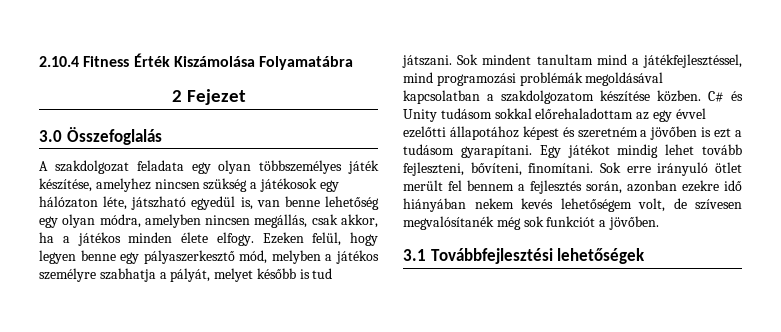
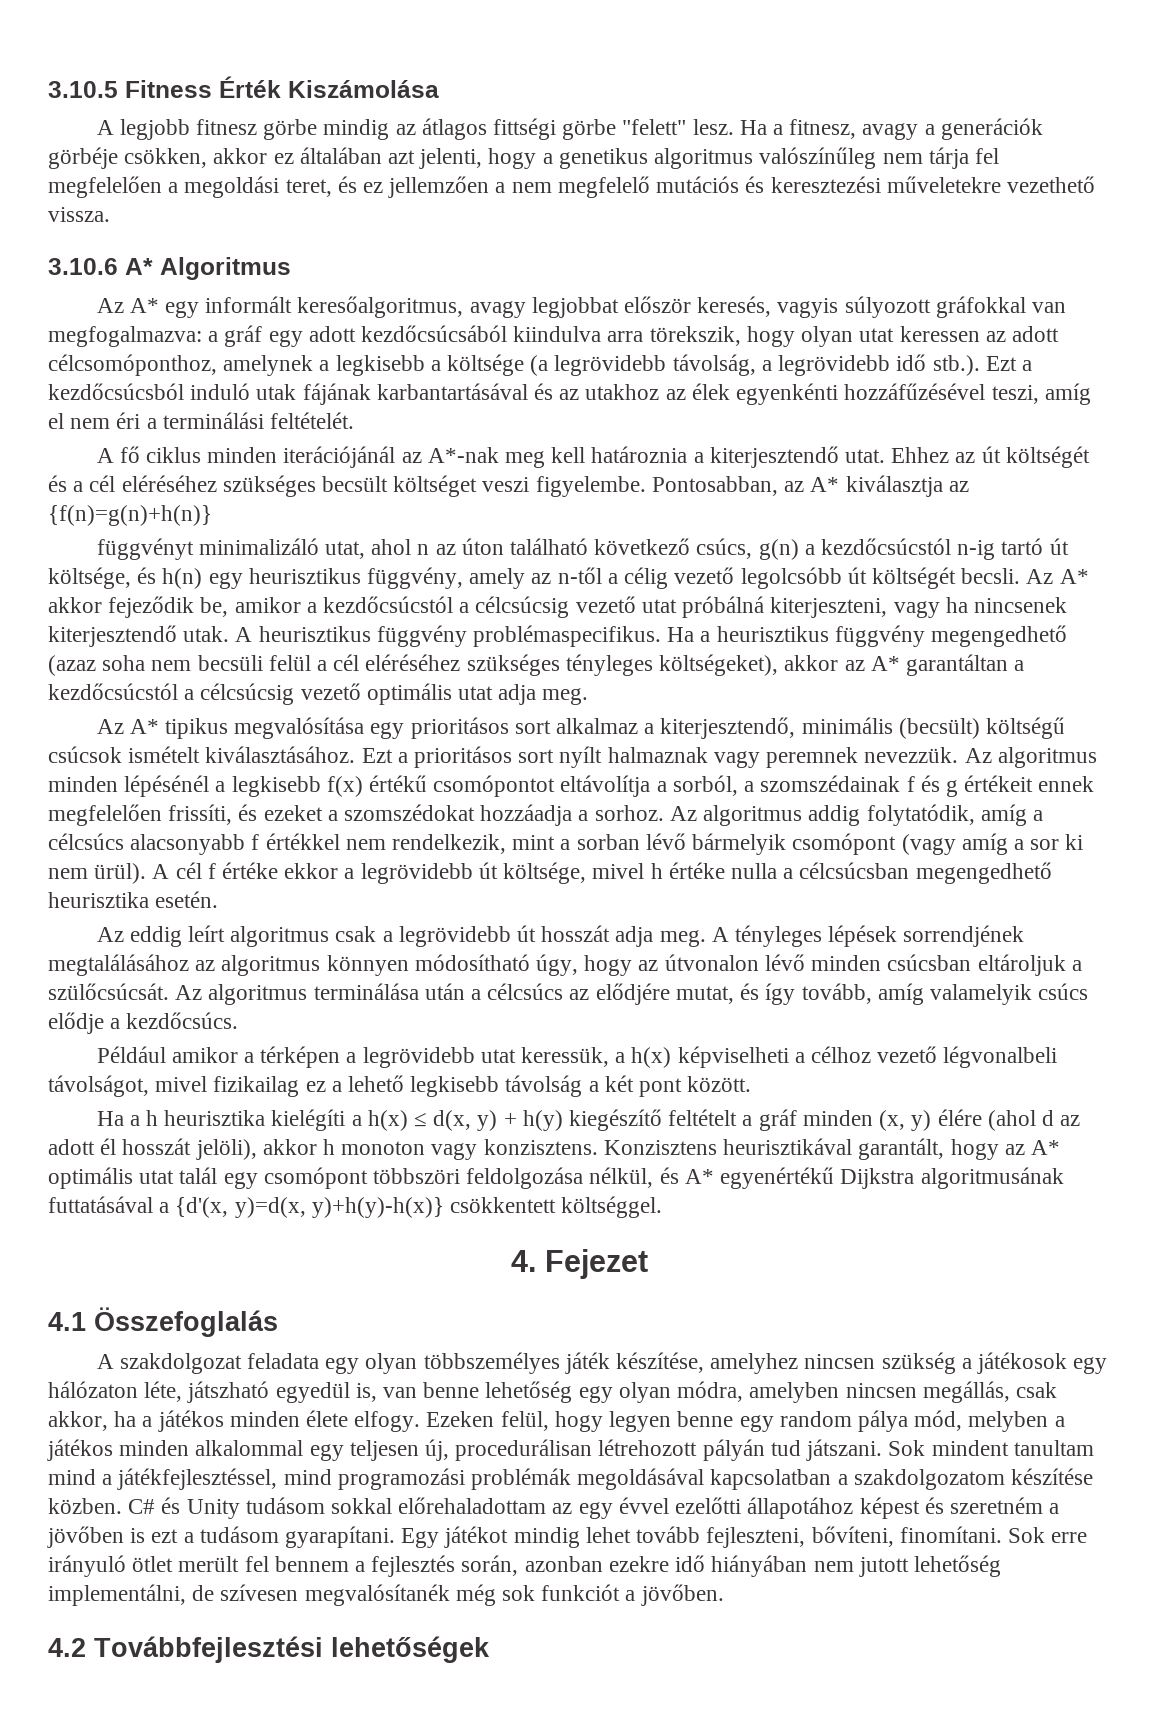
- 2.10.4 Fitness Érték Kiszámolása Folyamatábra
- 2 Fejezet
+ 3.10.5 Fitness Érték Kiszámolása
+ A legjobb fitnesz görbe mindig az átlagos fittségi görbe "felett" lesz. Ha a fitnesz, avagy a generációk görbéje csökken, akkor ez általában azt jelenti, hogy a genetikus algoritmus valószínűleg nem tárja fel megfelelően a megoldási teret, és ez jellemzően a nem megfelelő mutációs és keresztezési műveletekre vezethető vissza.
+ 3.10.6 A* Algoritmus
+ Az A* egy informált keresőalgoritmus, avagy legjobbat először keresés, vagyis súlyozott gráfokkal van megfogalmazva: a gráf egy adott kezdőcsúcsából kiindulva arra törekszik, hogy olyan utat keressen az adott célcsomóponthoz, amelynek a legkisebb a költsége (a legrövidebb távolság, a legrövidebb idő stb.). Ezt a kezdőcsúcsból induló utak fájának karbantartásával és az utakhoz az élek egyenkénti hozzáfűzésével teszi, amíg el nem éri a terminálási feltételét.
+ A fő ciklus minden iterációjánál az A*-nak meg kell határoznia a kiterjesztendő utat. Ehhez az út költségét és a cél eléréséhez szükséges becsült költséget veszi figyelembe. Pontosabban, az A* kiválasztja az {f(n)=g(n)+h(n)}
+ függvényt minimalizáló utat, ahol n az úton található következő csúcs, g(n) a kezdőcsúcstól n-ig tartó út költsége, és h(n) egy heurisztikus függvény, amely az n-től a célig vezető legolcsóbb út költségét becsli. Az A* akkor fejeződik be, amikor a kezdőcsúcstól a célcsúcsig vezető utat próbálná kiterjeszteni, vagy ha nincsenek kiterjesztendő utak. A heurisztikus függvény problémaspecifikus. Ha a heurisztikus függvény megengedhető (azaz soha nem becsüli felül a cél eléréséhez szükséges tényleges költségeket), akkor az A* garantáltan a kezdőcsúcstól a célcsúcsig vezető optimális utat adja meg.
+ Az A* tipikus megvalósítása egy prioritásos sort alkalmaz a kiterjesztendő, minimális (becsült) költségű csúcsok ismételt kiválasztásához. Ezt a prioritásos sort nyílt halmaznak vagy peremnek nevezzük. Az algoritmus minden lépésénél a legkisebb f(x) értékű csomópontot eltávolítja a sorból, a szomszédainak f és g értékeit ennek megfelelően frissíti, és ezeket a szomszédokat hozzáadja a sorhoz. Az algoritmus addig folytatódik, amíg a célcsúcs alacsonyabb f értékkel nem rendelkezik, mint a sorban lévő bármelyik csomópont (vagy amíg a sor ki nem ürül). A cél f értéke ekkor a legrövidebb út költsége, mivel h értéke nulla a célcsúcsban megengedhető heurisztika esetén.
+ Az eddig leírt algoritmus csak a legrövidebb út hosszát adja meg. A tényleges lépések sorrendjének megtalálásához az algoritmus könnyen módosítható úgy, hogy az útvonalon lévő minden csúcsban eltároljuk a szülőcsúcsát. Az algoritmus terminálása után a célcsúcs az elődjére mutat, és így tovább, amíg valamelyik csúcs elődje a kezdőcsúcs.
+ Például amikor a térképen a legrövidebb utat keressük, a h(x) képviselheti a célhoz vezető légvonalbeli távolságot, mivel fizikailag ez a lehető legkisebb távolság a két pont között.
+ Ha a h heurisztika kielégíti a h(x) ≤ d(x, y) + h(y) kiegészítő feltételt a gráf minden (x, y) élére (ahol d az adott él hosszát jelöli), akkor h monoton vagy konzisztens. Konzisztens heurisztikával garantált, hogy az A* optimális utat talál egy csomópont többszöri feldolgozása nélkül, és A* egyenértékű Dijkstra algoritmusának futtatásával a {d'(x, y)=d(x, y)+h(y)-h(x)} csökkentett költséggel.
+ 4. Fejezet
- 3.0 Összefoglalás
+ 4.1 Összefoglalás
- Ezeken felül, hogy legyen benne egy pályaszerkesztő mód, melyben a játékos személyre szabhatja a pályát, melyet később is tud játszani.
+ Ezeken felül, hogy legyen benne egy random pálya mód, melyben a játékos minden alkalommal egy teljesen új, procedurálisan létrehozott pályán tud játszani.
- Sok erre irányuló ötlet merült fel bennem a fejlesztés során, azonban ezekre idő hiányában nekem kevés lehetőségem volt, de szívesen megvalósítanék még sok funkciót a jövőben.
+ Sok erre irányuló ötlet merült fel bennem a fejlesztés során, azonban ezekre idő hiányában nem jutott lehetőség implementálni, de szívesen megvalósítanék még sok funkciót a jövőben.
- 3.1 Továbbfejlesztési lehetőségek
+ 4.2 Továbbfejlesztési lehetőségek

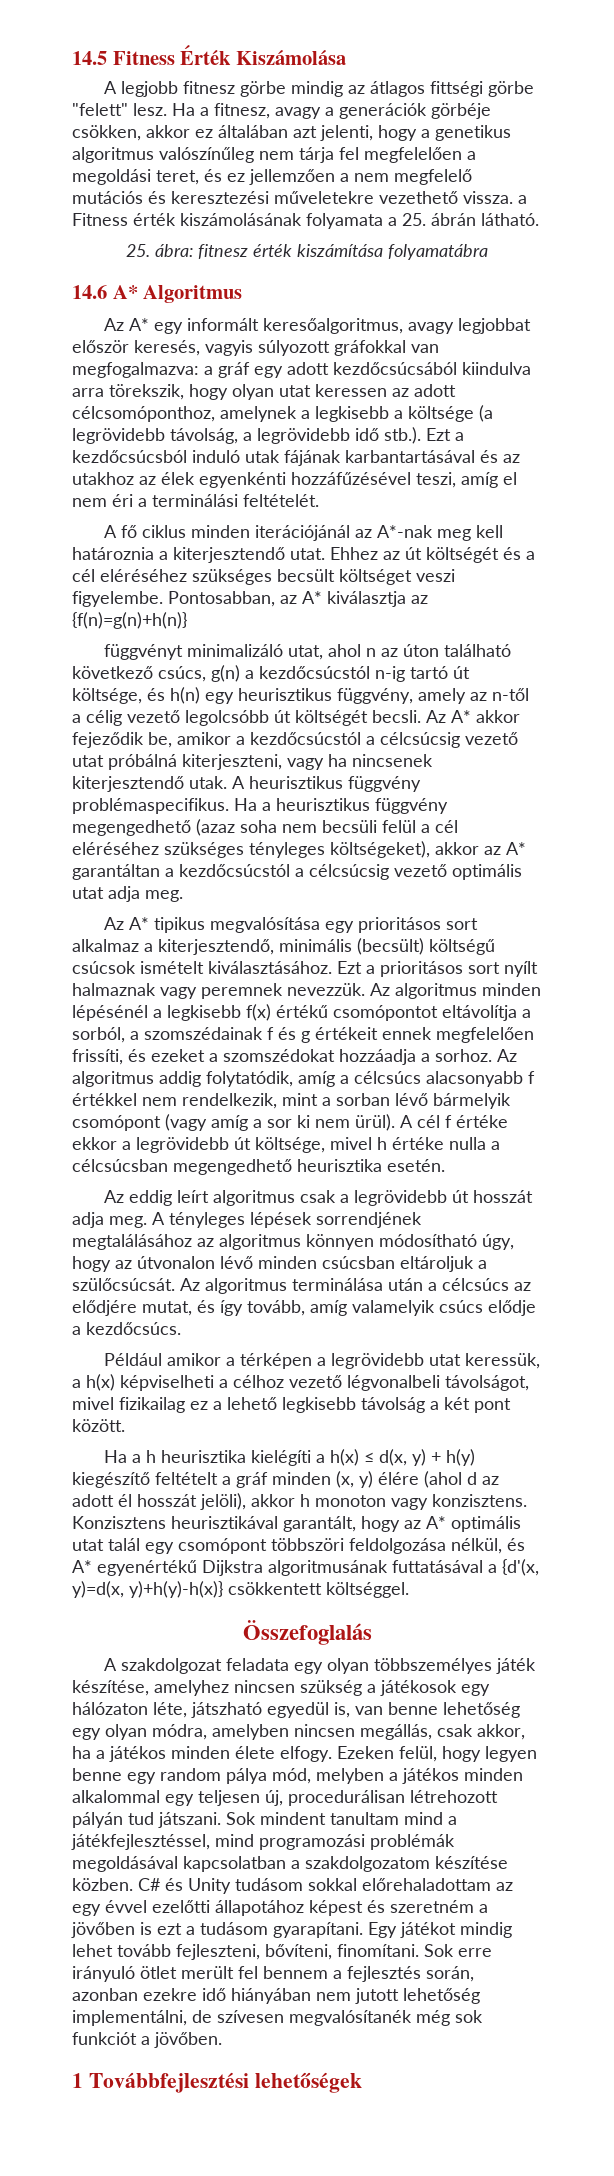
- 3.10.5 Fitness Érték Kiszámolása
+ 14.5 Fitness Érték Kiszámolása
- Ha a fitnesz, avagy a generációk görbéje csökken, akkor ez általában azt jelenti, hogy a genetikus algoritmus valószínűleg nem tárja fel megfelelően a megoldási teret, és ez jellemzően a nem megfelelő mutációs és keresztezési műveletekre vezethető vissza.
- 3.10.6 A* Algoritmus
+ Ha a fitnesz, avagy a generációk görbéje csökken, akkor ez általában azt jelenti, hogy a genetikus algoritmus valószínűleg nem tárja fel megfelelően a megoldási teret, és ez jellemzően a nem megfelelő mutációs és keresztezési műveletekre vezethető vissza. a Fitness érték kiszámolásának folyamata a 25. ábrán látható.
+ 25. ábra: fitnesz érték kiszámítása folyamatábra
+ 14.6 A* Algoritmus
- 4. Fejezet
- 4.1 Összefoglalás
+ Összefoglalás
- 4.2 Továbbfejlesztési lehetőségek
+ 1 Továbbfejlesztési lehetőségek

